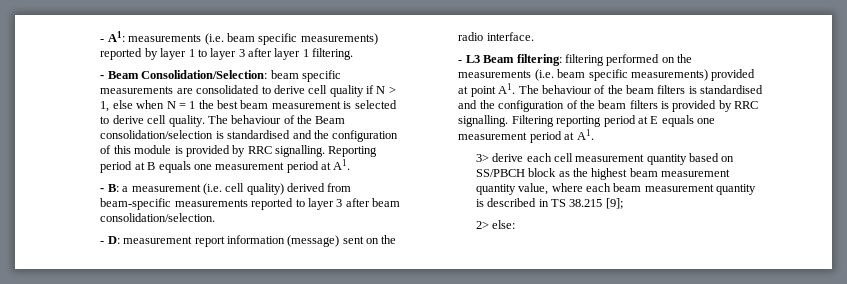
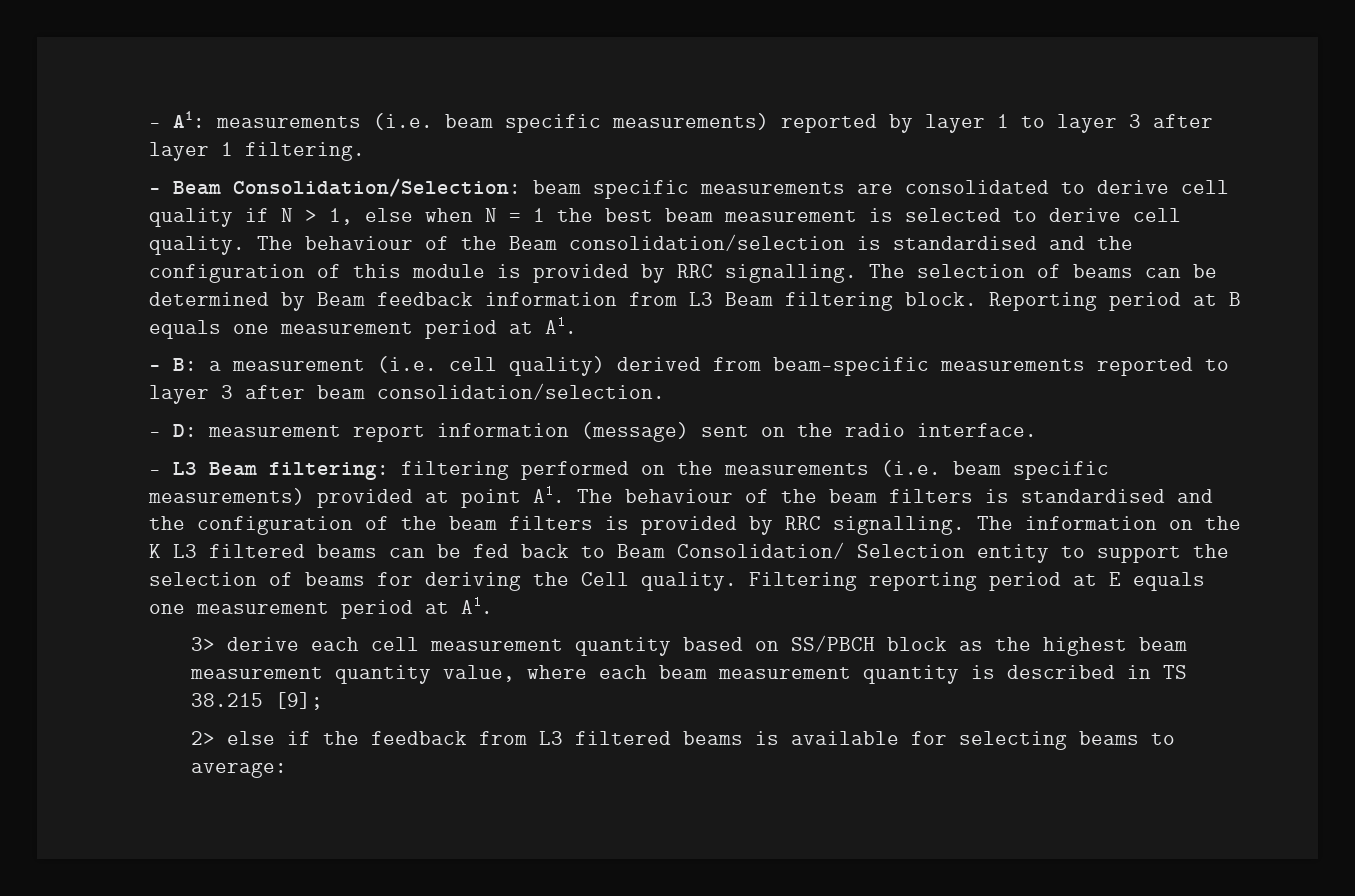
+ The selection of beams can be determined by Beam feedback information from L3 Beam filtering block.
+ The information on the K L3 filtered beams can be fed back to Beam Consolidation/ Selection entity to support the selection of beams for deriving the Cell quality.
- 2> else:
+ 2> else if the feedback from L3 filtered beams is available for selecting beams to average:

